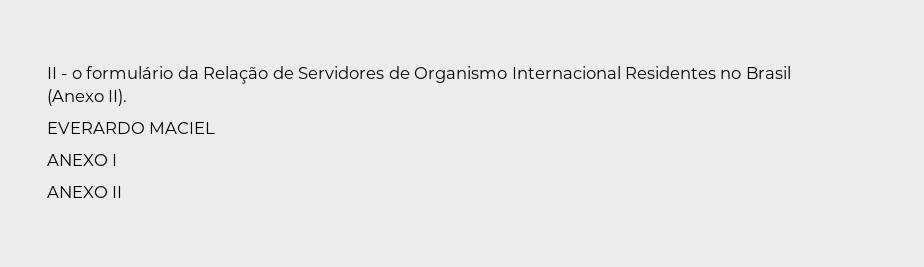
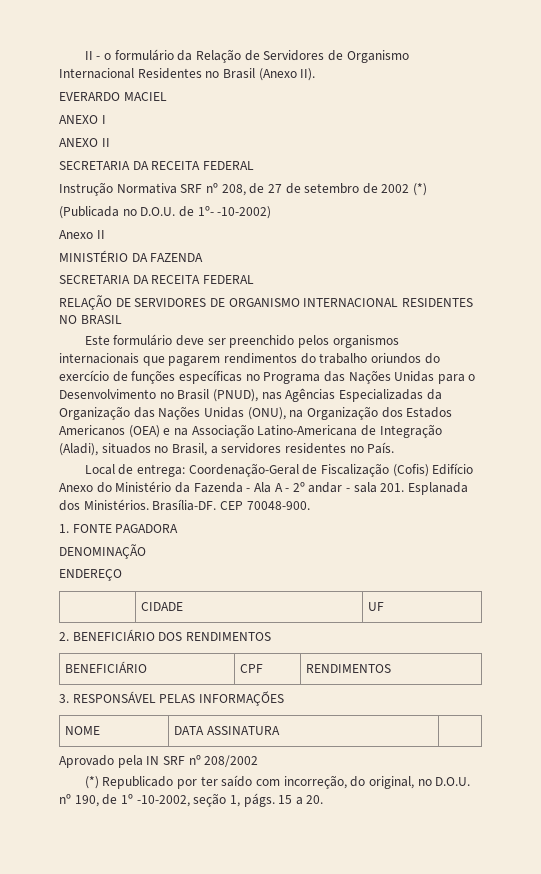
  ANEXO II
+ SECRETARIA DA RECEITA FEDERAL
+ Instrução Normativa SRF nº 208, de 27 de setembro de 2002 (*)
+ (Publicada no D.O.U. de 1º- -10-2002)
+ Anexo II
+ MINISTÉRIO DA FAZENDA
+ SECRETARIA DA RECEITA FEDERAL
+ RELAÇÃO DE SERVIDORES DE ORGANISMO INTERNACIONAL RESIDENTES NO BRASIL
+ Este formulário deve ser preenchido pelos organismos internacionais que pagarem rendimentos do trabalho oriundos do exercício de funções específicas no Programa das Nações Unidas para o Desenvolvimento no Brasil (PNUD), nas Agências Especializadas da Organização das Nações Unidas (ONU), na Organização dos Estados Americanos (OEA) e na Associação Latino-Americana de Integração (Aladi), situados no Brasil, a servidores residentes no País.
+ Local de entrega: Coordenação-Geral de Fiscalização (Cofis) Edifício Anexo do Ministério da Fazenda - Ala A - 2º andar - sala 201. Esplanada dos Ministérios. Brasília-DF. CEP 70048-900.
+ 1. FONTE PAGADORA
+ DENOMINAÇÃO
+ ENDEREÇO
+ | CIDADE | UF
+ 2. BENEFICIÁRIO DOS RENDIMENTOS
+ BENEFICIÁRIO | CPF | RENDIMENTOS
+ 3. RESPONSÁVEL PELAS INFORMAÇÕES
+ NOME | DATA ASSINATURA |
+ Aprovado pela IN SRF nº 208/2002
+ (*) Republicado por ter saído com incorreção, do original, no D.O.U. nº 190, de 1º -10-2002, seção 1, págs. 15 a 20.

